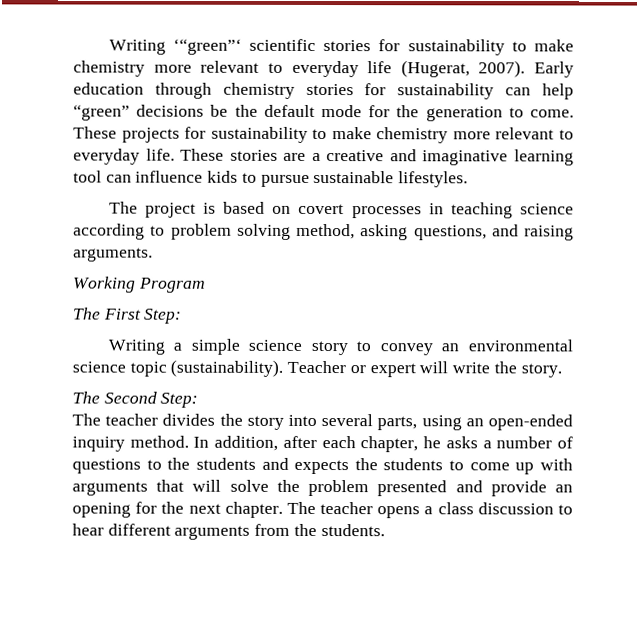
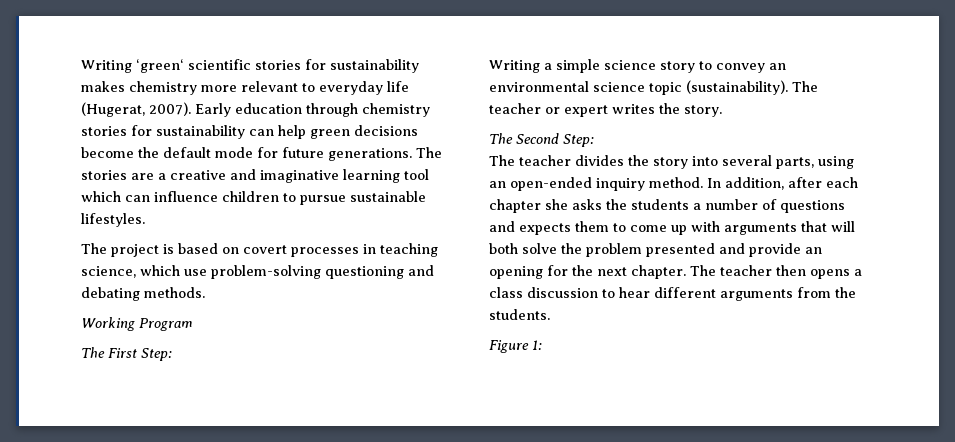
- Writing ‘“green”‘ scientific stories for sustainability to make chemistry more relevant to everyday life (Hugerat, 2007).
+ Writing ‘green‘ scientific stories for sustainability makes chemistry more relevant to everyday life (Hugerat, 2007).
- Early education through chemistry stories for sustainability can help “green” decisions be the default mode for the generation to come. These projects for sustainability to make chemistry more relevant to everyday life. These stories are a creative and imaginative learning tool can influence kids to pursue sustainable lifestyles.
+ Early education through chemistry stories for sustainability can help green decisions become the default mode for future generations. The stories are a creative and imaginative learning tool which can influence children to pursue sustainable lifestyles.
- The project is based on covert processes in teaching science according to problem solving method, asking questions, and raising arguments.
+ The project is based on covert processes in teaching science, which use problem-solving questioning and debating methods.
- Teacher or expert will write the story.
+ The teacher or expert writes the story.
- In addition, after each chapter, he asks a number of questions to the students and expects the students to come up with arguments that will solve the problem presented and provide an opening for the next chapter.
+ In addition, after each chapter she asks the students a number of questions and expects them to come up with arguments that will both solve the problem presented and provide an opening for the next chapter.
- The teacher opens a class discussion to hear different arguments from the students.
+ The teacher then opens a class discussion to hear different arguments from the students.
+ Figure 1:

